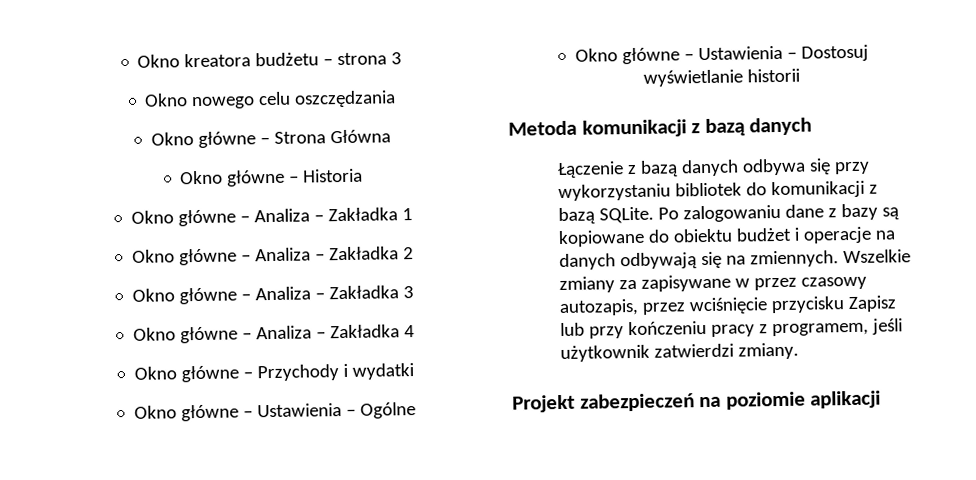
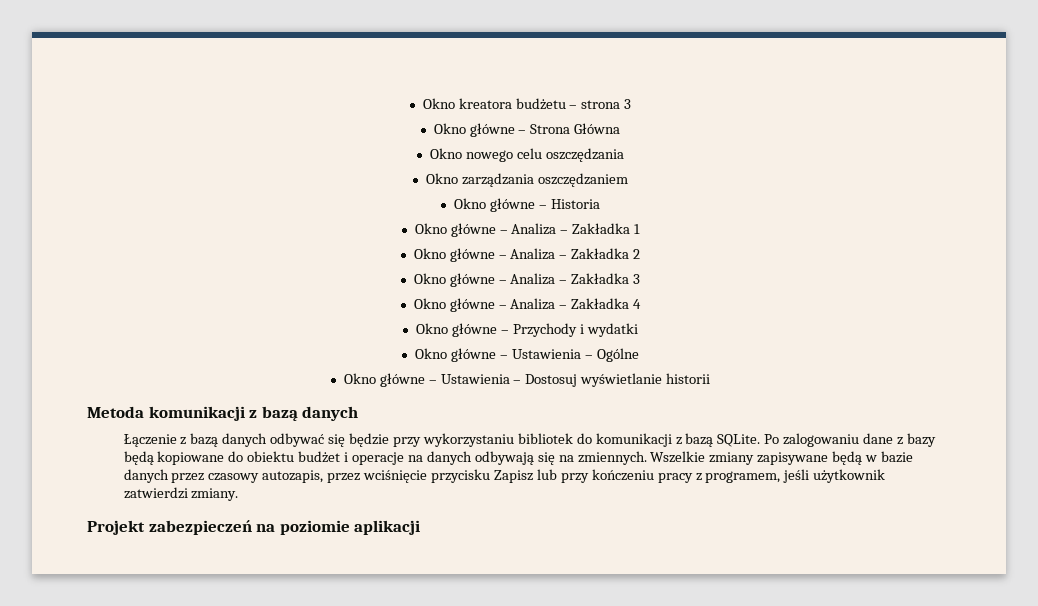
+ Okno główne – Strona Główna
- Okno główne – Strona Główna
+ Okno zarządzania oszczędzaniem
- Łączenie z bazą danych odbywa się przy wykorzystaniu bibliotek do komunikacji z bazą SQLite.
+ Łączenie z bazą danych odbywać się będzie przy wykorzystaniu bibliotek do komunikacji z bazą SQLite.
- Po zalogowaniu dane z bazy są kopiowane do obiektu budżet i operacje na danych odbywają się na zmiennych.
+ Po zalogowaniu dane z bazy będą kopiowane do obiektu budżet i operacje na danych odbywają się na zmiennych.
- Wszelkie zmiany za zapisywane w przez czasowy autozapis, przez wciśnięcie przycisku Zapisz lub przy kończeniu pracy z programem, jeśli użytkownik zatwierdzi zmiany.
+ Wszelkie zmiany zapisywane będą w bazie danych przez czasowy autozapis, przez wciśnięcie przycisku Zapisz lub przy kończeniu pracy z programem, jeśli użytkownik zatwierdzi zmiany.

